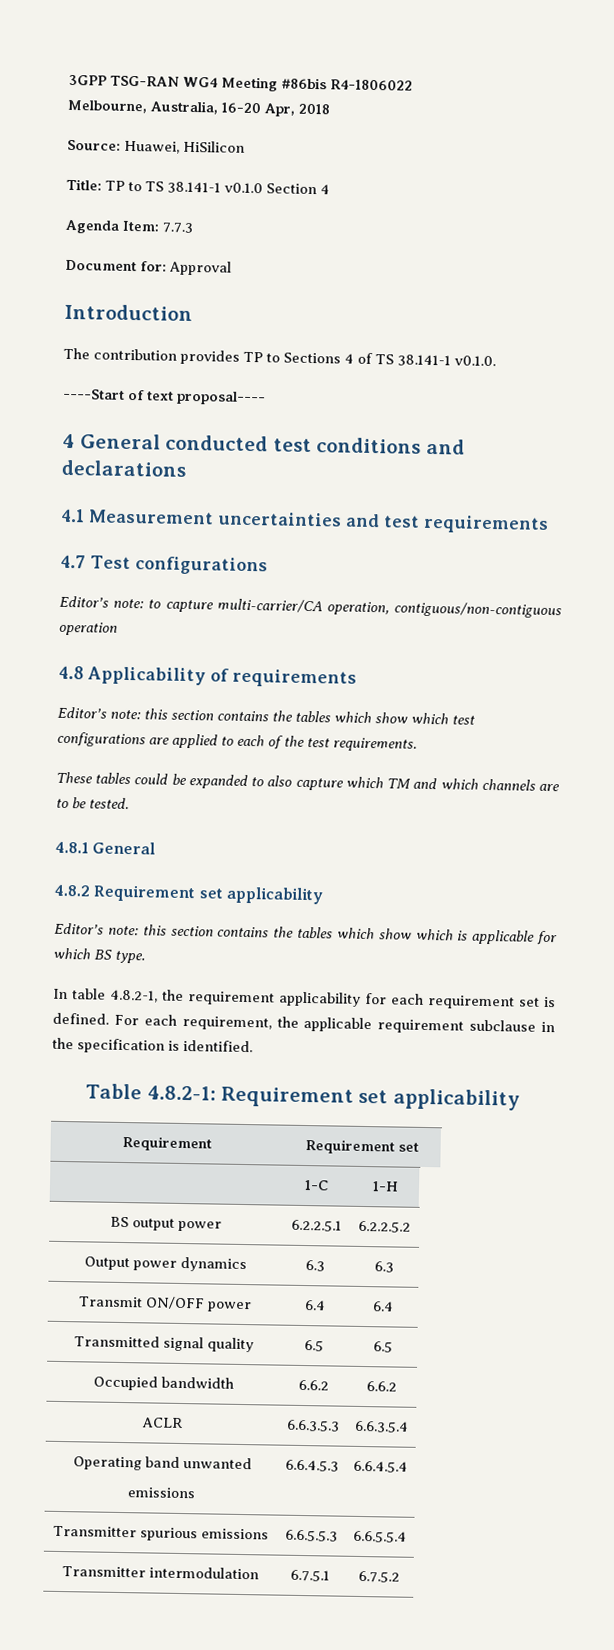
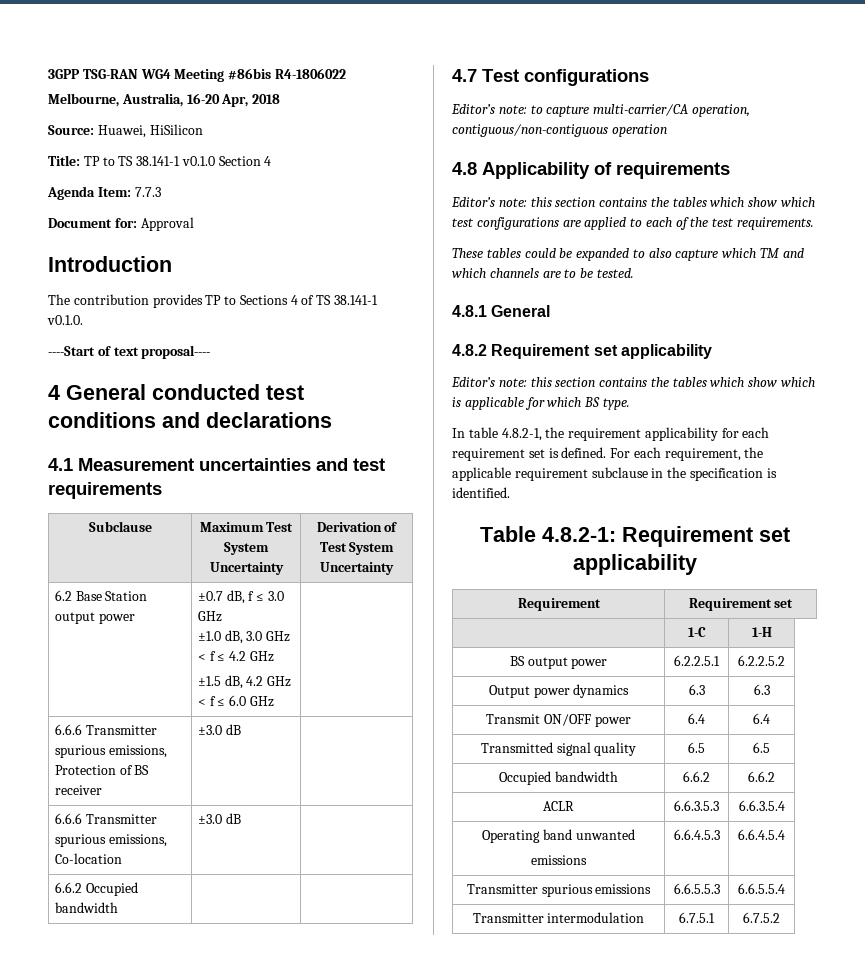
+ Subclause | Maximum Test System Uncertainty | Derivation of Test System Uncertainty
+ 6.2 Base Station output power | ±0.7 dB, f ≤ 3.0 GHz
+ ±1.0 dB, 3.0 GHz < f ≤ 4.2 GHz
+ ±1.5 dB, 4.2 GHz < f ≤ 6.0 GHz |
+ 6.6.6 Transmitter spurious emissions, Protection of BS receiver | ±3.0 dB |
+ 6.6.6 Transmitter spurious emissions, Co-location | ±3.0 dB |
+ 6.6.2 Occupied bandwidth | |

